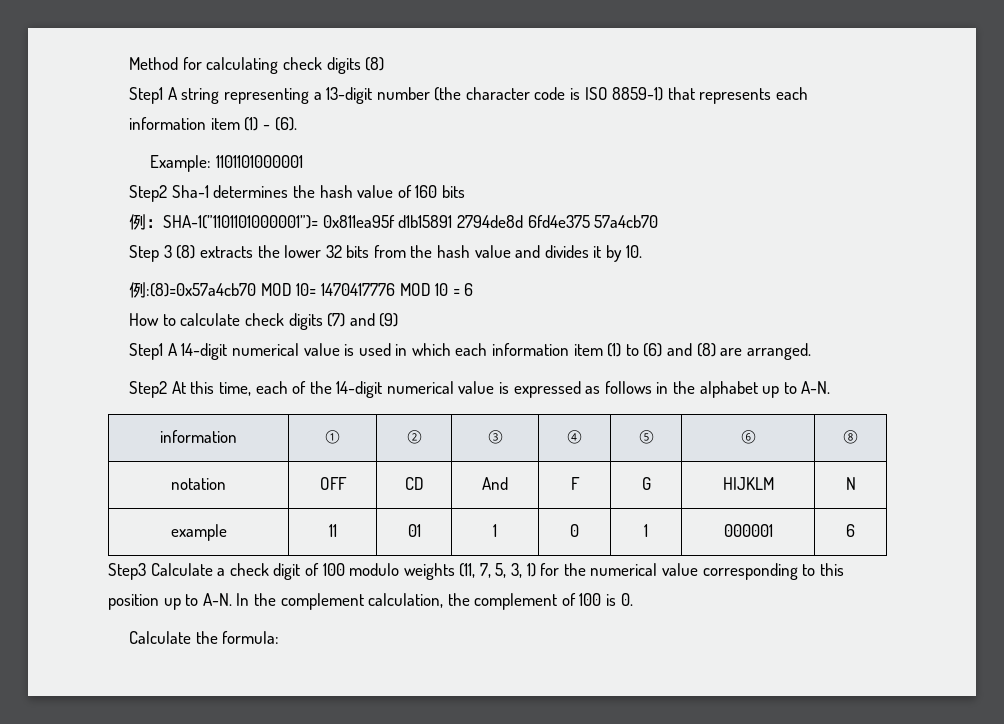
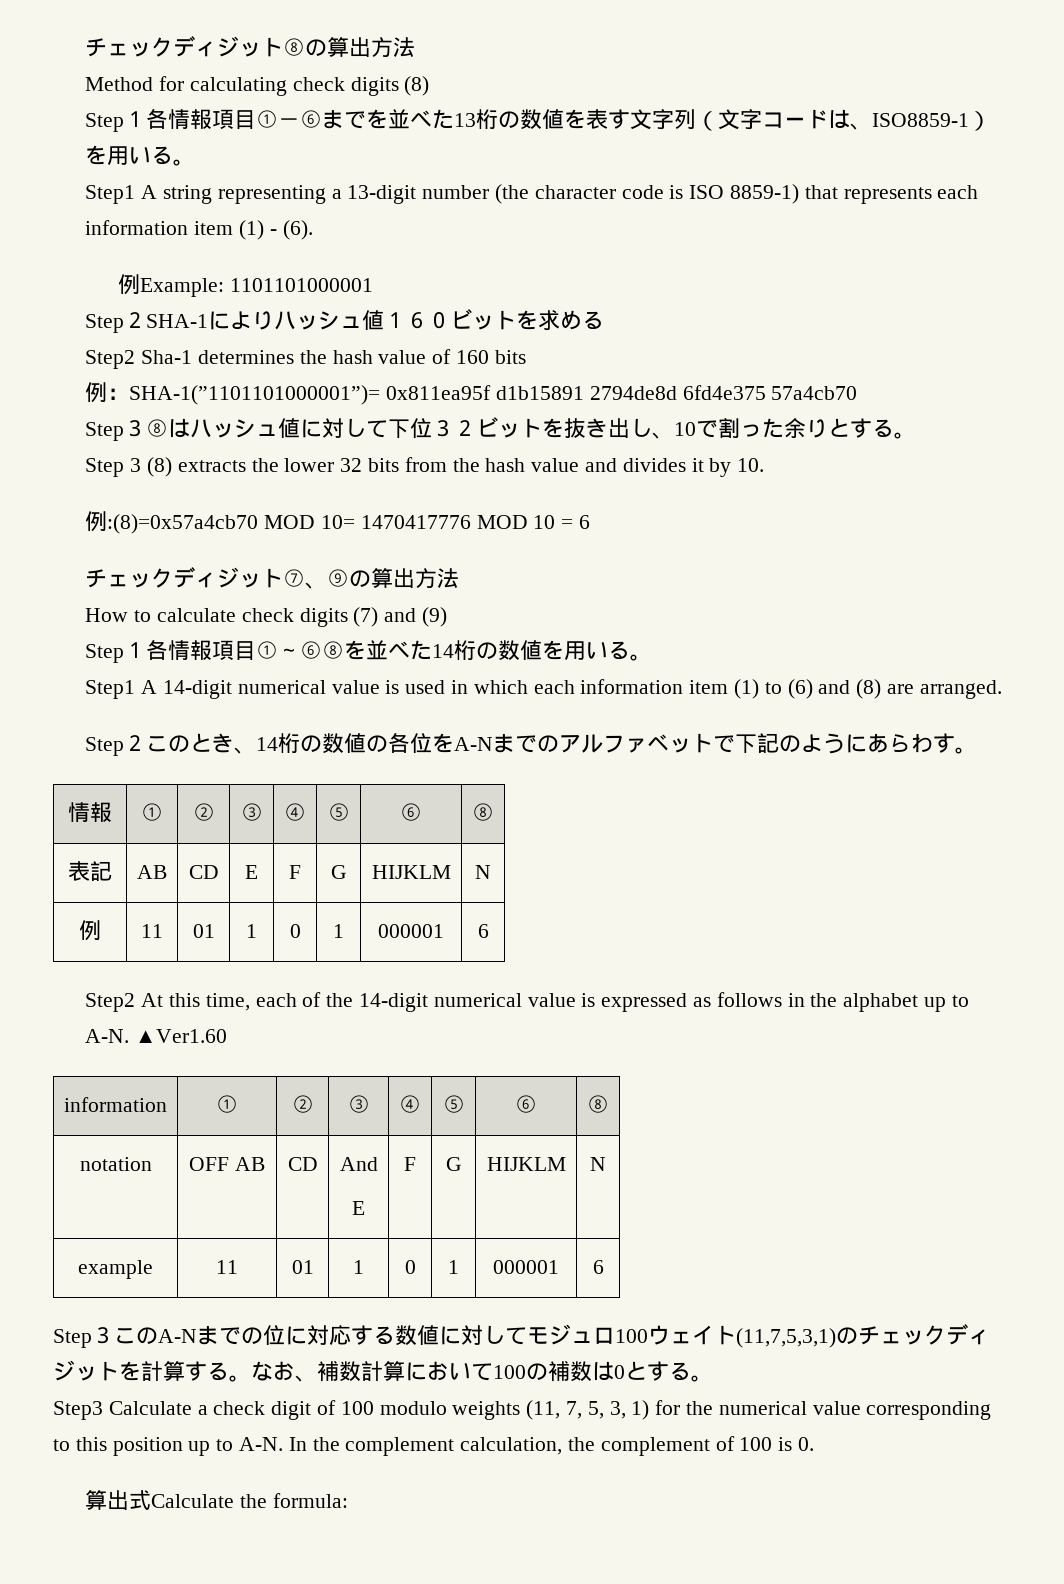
+ チェックディジット⑧の算出方法
+ Step１各情報項目①－⑥までを並べた13桁の数値を表す文字列（文字コードは、ISO8859-1）を用いる。
- Example: 1101101000001
+ 例Example: 1101101000001
+ Step２SHA-1によりハッシュ値１６０ビットを求める
+ Step３⑧はハッシュ値に対して下位３２ビットを抜き出し、10で割った余りとする。
+ チェックディジット⑦、⑨の算出方法
+ Step１各情報項目①～⑥⑧を並べた14桁の数値を用いる。
+ Step２このとき、14桁の数値の各位をA-Nまでのアルファベットで下記のようにあらわす。
+ 情報 | ① | ② | ③ | ④ | ⑤ | ⑥ | ⑧
+ 表記 | AB | CD | E | F | G | HIJKLM | N
+ 例 | 11 | 01 | 1 | 0 | 1 | 000001 | 6
- Step2 At this time, each of the 14-digit numerical value is expressed as follows in the alphabet up to A-N.
+ Step2 At this time, each of the 14-digit numerical value is expressed as follows in the alphabet up to A-N. ▲Ver1.60
- notation | OFF | CD | And | F | G | HIJKLM | N
+ notation | OFF AB | CD | And
+ E | F | G | HIJKLM | N
+ Step３このA-Nまでの位に対応する数値に対してモジュロ100ウェイト(11,7,5,3,1)のチェックディジットを計算する。なお、補数計算において100の補数は0とする。
- Calculate the formula:
+ 算出式Calculate the formula:

